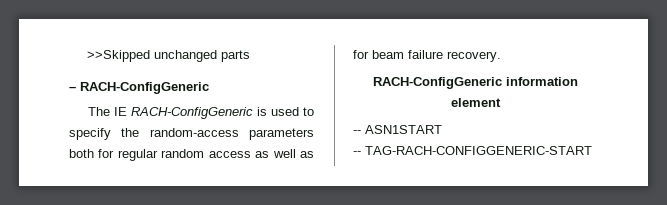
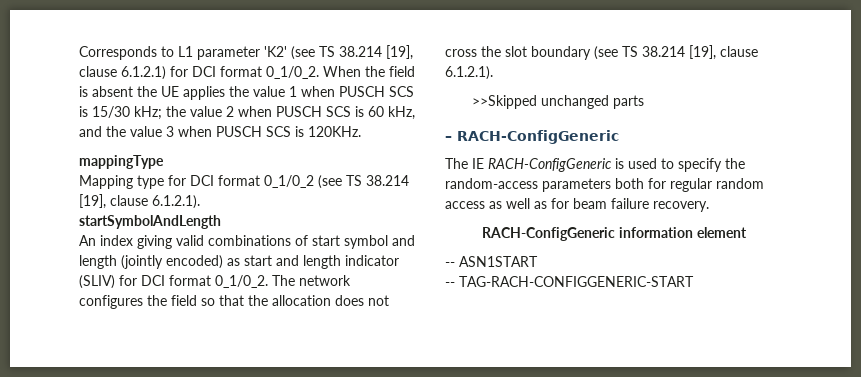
+ Corresponds to L1 parameter 'K2' (see TS 38.214 [19], clause 6.1.2.1) for DCI format 0_1/0_2. When the field is absent the UE applies the value 1 when PUSCH SCS is 15/30 kHz; the value 2 when PUSCH SCS is 60 kHz, and the value 3 when PUSCH SCS is 120KHz.
+ mappingType
+ Mapping type for DCI format 0_1/0_2 (see TS 38.214 [19], clause 6.1.2.1).
+ startSymbolAndLength
+ An index giving valid combinations of start symbol and length (jointly encoded) as start and length indicator (SLIV) for DCI format 0_1/0_2. The network configures the field so that the allocation does not cross the slot boundary (see TS 38.214 [19], clause 6.1.2.1).

